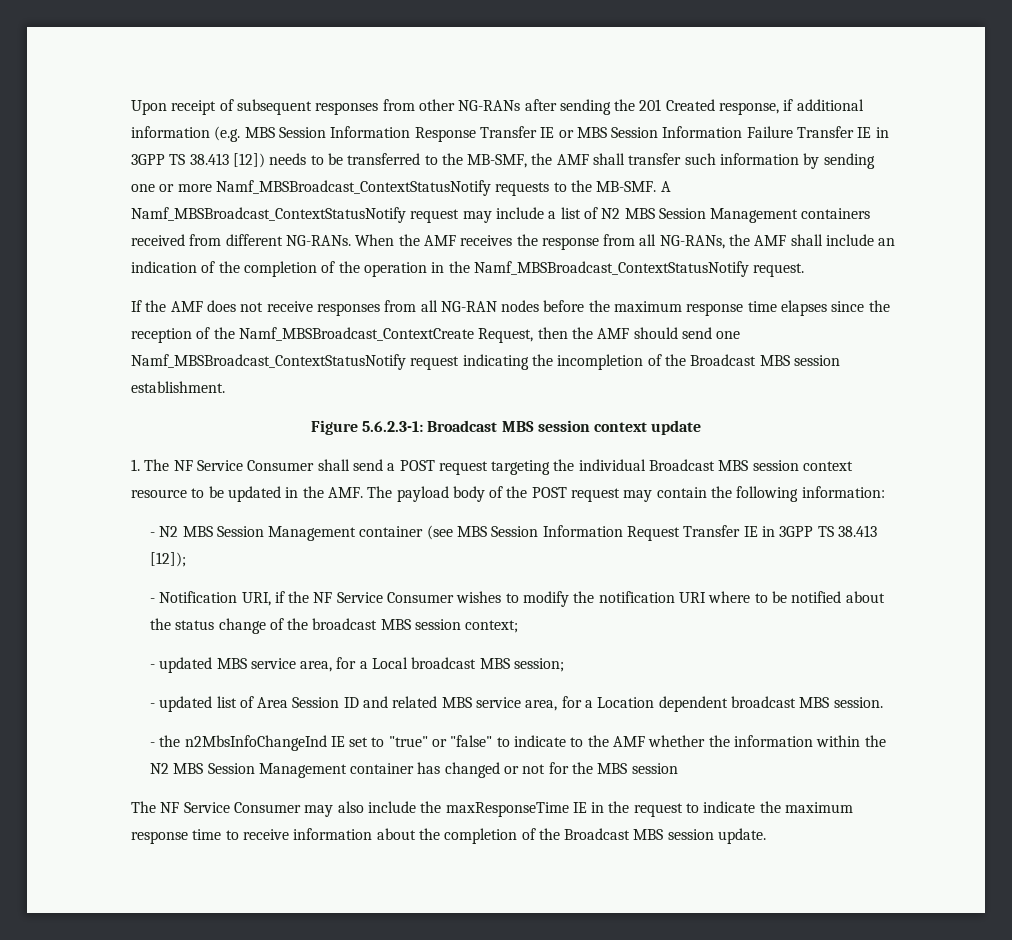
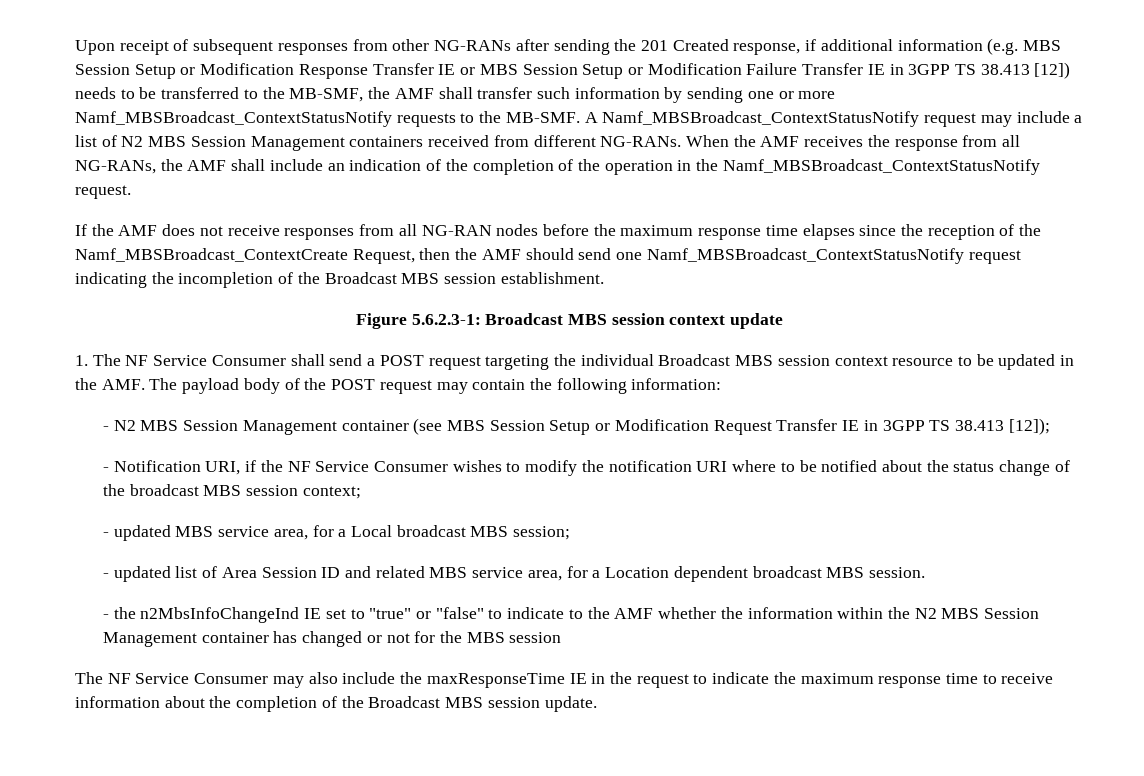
- Upon receipt of subsequent responses from other NG-RANs after sending the 201 Created response, if additional information (e.g. MBS Session Information Response Transfer IE or MBS Session Information Failure Transfer IE in 3GPP TS 38.413 [12]) needs to be transferred to the MB-SMF, the AMF shall transfer such information by sending one or more Namf_MBSBroadcast_ContextStatusNotify requests to the MB-SMF.
+ Upon receipt of subsequent responses from other NG-RANs after sending the 201 Created response, if additional information (e.g. MBS Session Setup or Modification Response Transfer IE or MBS Session Setup or Modification Failure Transfer IE in 3GPP TS 38.413 [12]) needs to be transferred to the MB-SMF, the AMF shall transfer such information by sending one or more Namf_MBSBroadcast_ContextStatusNotify requests to the MB-SMF.
- - N2 MBS Session Management container (see MBS Session Information Request Transfer IE in 3GPP TS 38.413 [12]);
+ - N2 MBS Session Management container (see MBS Session Setup or Modification Request Transfer IE in 3GPP TS 38.413 [12]);

